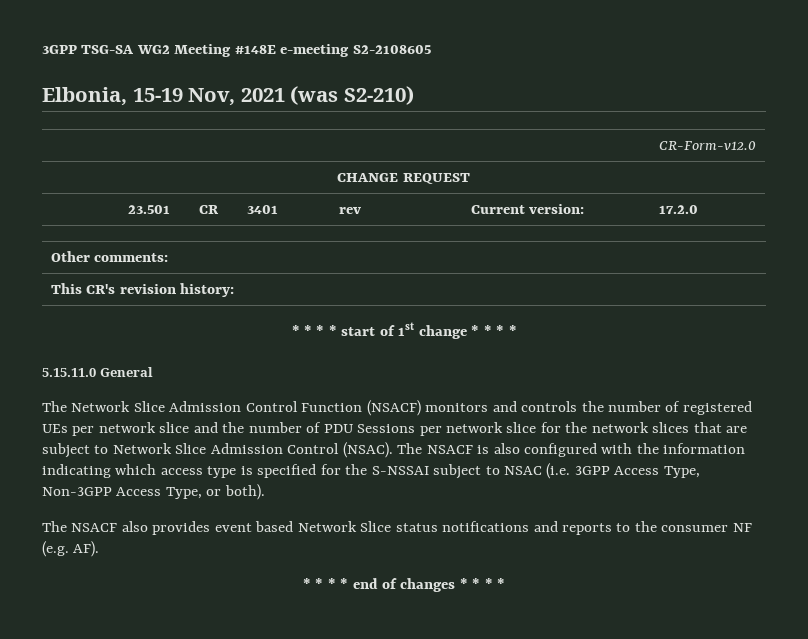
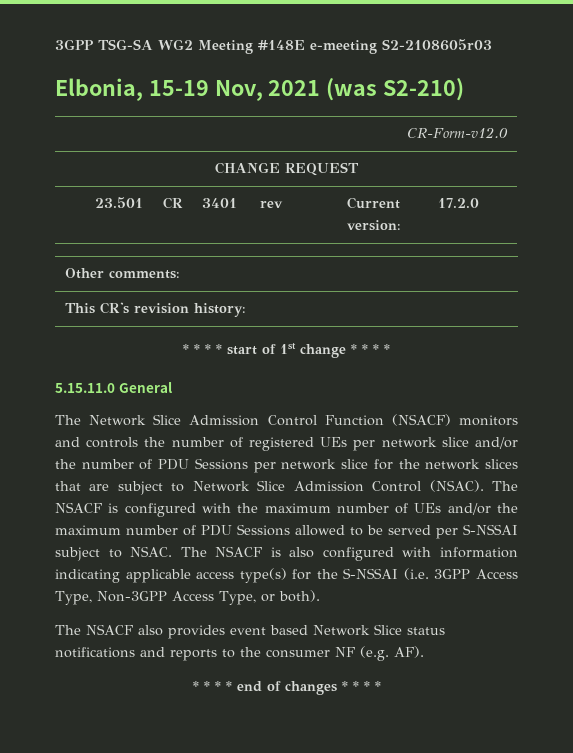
- 3GPP TSG-SA WG2 Meeting #148E e-meeting S2-2108605
+ 3GPP TSG-SA WG2 Meeting #148E e-meeting S2-2108605r03
- The Network Slice Admission Control Function (NSACF) monitors and controls the number of registered UEs per network slice and the number of PDU Sessions per network slice for the network slices that are subject to Network Slice Admission Control (NSAC).
+ The Network Slice Admission Control Function (NSACF) monitors and controls the number of registered UEs per network slice and/or the number of PDU Sessions per network slice for the network slices that are subject to Network Slice Admission Control (NSAC).
- The NSACF is also configured with the information indicating which access type is specified for the S-NSSAI subject to NSAC (i.e. 3GPP Access Type, Non-3GPP Access Type, or both).
+ The NSACF is configured with the maximum number of UEs and/or the maximum number of PDU Sessions allowed to be served per S-NSSAI subject to NSAC. The NSACF is also configured with information indicating applicable access type(s) for the S-NSSAI (i.e. 3GPP Access Type, Non-3GPP Access Type, or both).

